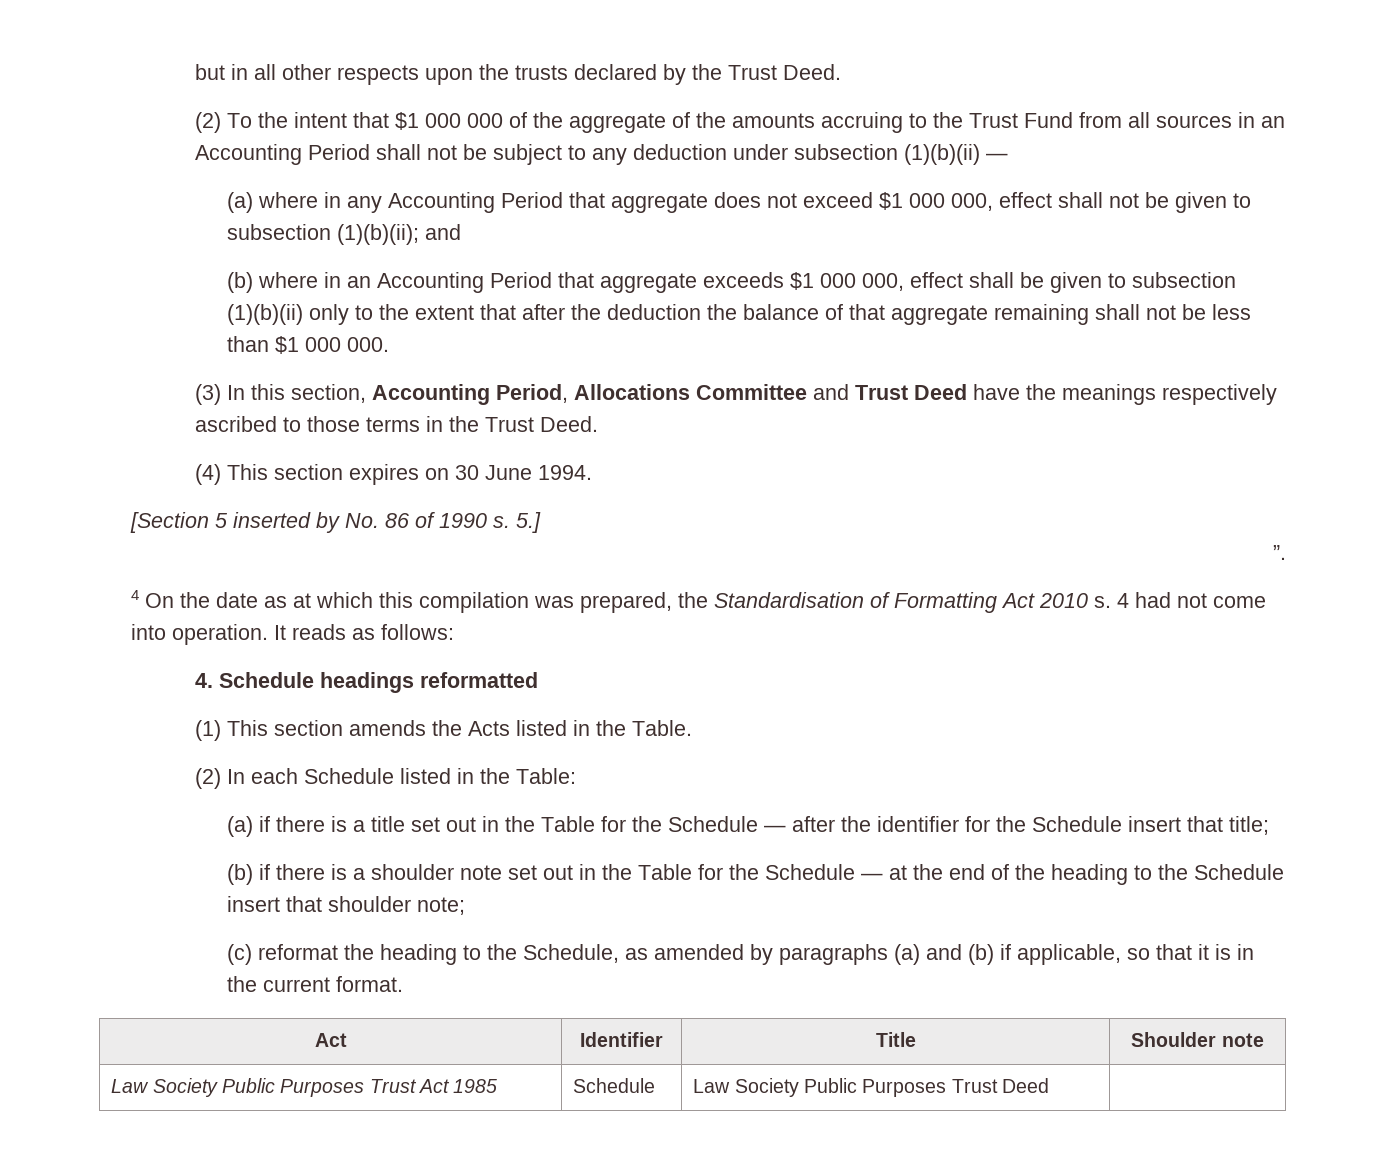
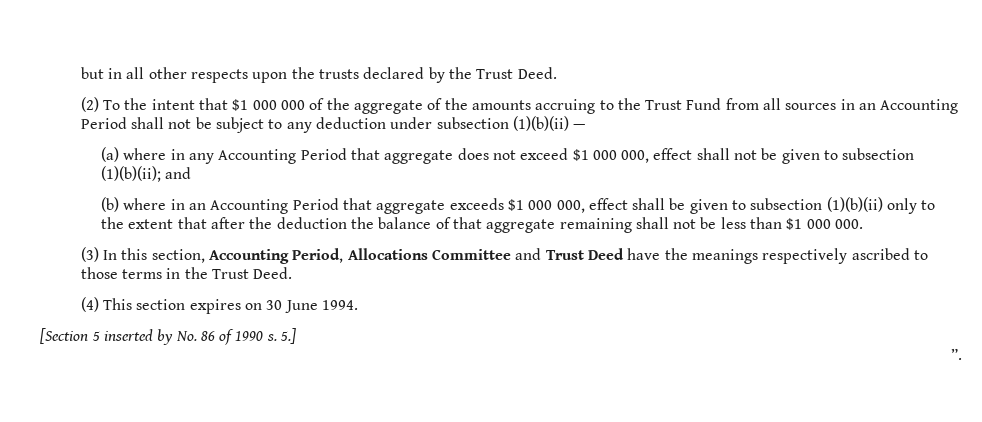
- 4 On the date as at which this compilation was prepared, the Standardisation of Formatting Act 2010 s. 4 had not come into operation. It reads as follows:
- 4. Schedule headings reformatted
- (1) This section amends the Acts listed in the Table.
- (2) In each Schedule listed in the Table:
- (a) if there is a title set out in the Table for the Schedule — after the identifier for the Schedule insert that title;
- (b) if there is a shoulder note set out in the Table for the Schedule — at the end of the heading to the Schedule insert that shoulder note;
- (c) reformat the heading to the Schedule, as amended by paragraphs (a) and (b) if applicable, so that it is in the current format.
- Act | Identifier | Title | Shoulder note
- Law Society Public Purposes Trust Act 1985 | Schedule | Law Society Public Purposes Trust Deed |

